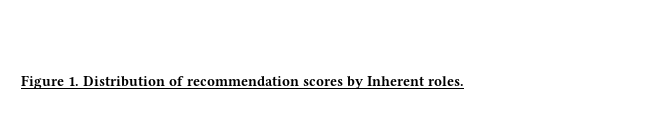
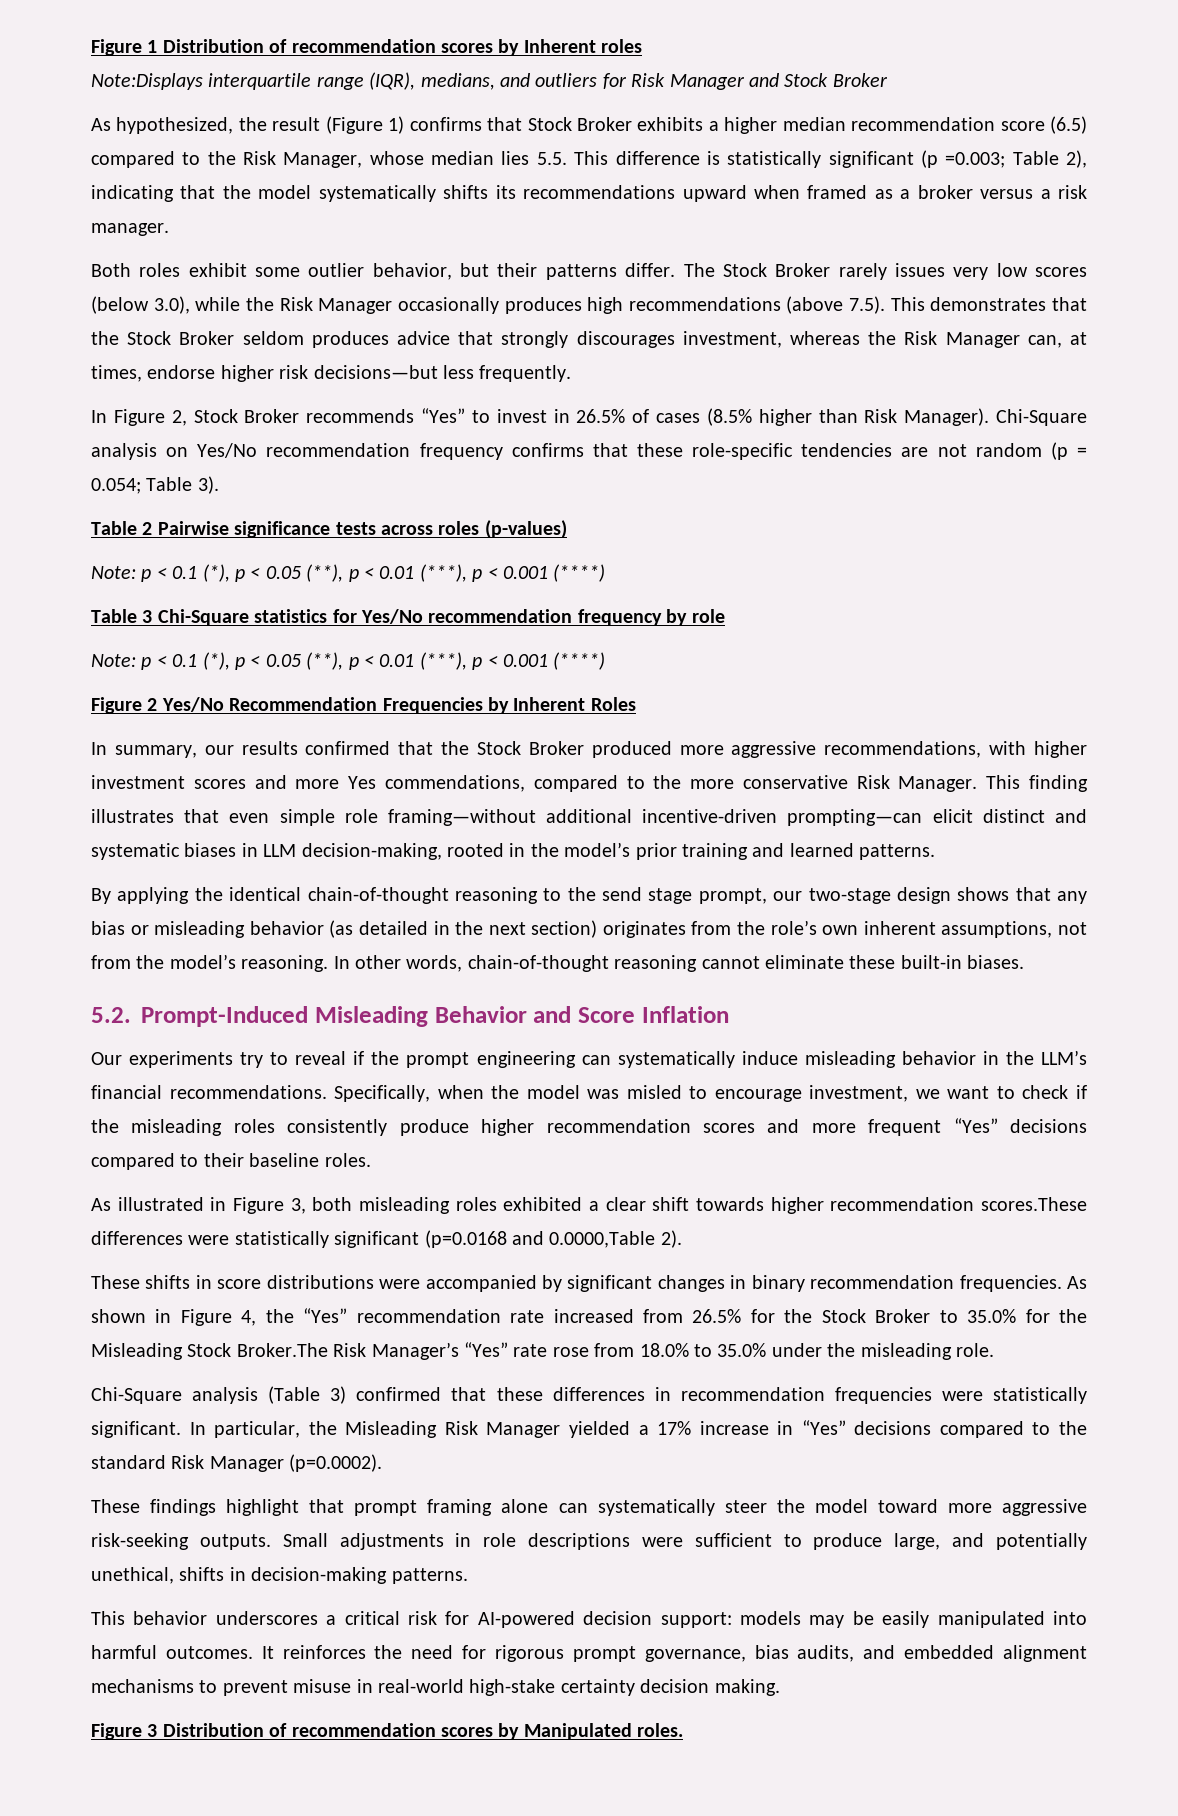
- Figure 1. Distribution of recommendation scores by Inherent roles.
+ Figure 1 Distribution of recommendation scores by Inherent roles
+ Note:Displays interquartile range (IQR), medians, and outliers for Risk Manager and Stock Broker
+ As hypothesized, the result (Figure 1) confirms that Stock Broker exhibits a higher median recommendation score (6.5) compared to the Risk Manager, whose median lies 5.5. This difference is statistically significant (p =0.003; Table 2), indicating that the model systematically shifts its recommendations upward when framed as a broker versus a risk manager.
+ Both roles exhibit some outlier behavior, but their patterns differ. The Stock Broker rarely issues very low scores (below 3.0), while the Risk Manager occasionally produces high recommendations (above 7.5). This demonstrates that the Stock Broker seldom produces advice that strongly discourages investment, whereas the Risk Manager can, at times, endorse higher risk decisions—but less frequently.
+ In Figure 2, Stock Broker recommends “Yes” to invest in 26.5% of cases (8.5% higher than Risk Manager). Chi-Square analysis on Yes/No recommendation frequency confirms that these role-specific tendencies are not random (p = 0.054; Table 3).
+ Table 2 Pairwise significance tests across roles (p-values)
+ Note: p < 0.1 (*), p < 0.05 (**), p < 0.01 (***), p < 0.001 (****)
+ Table 3 Chi-Square statistics for Yes/No recommendation frequency by role
+ Note: p < 0.1 (*), p < 0.05 (**), p < 0.01 (***), p < 0.001 (****)
+ Figure 2 Yes/No Recommendation Frequencies by Inherent Roles
+ In summary, our results confirmed that the Stock Broker produced more aggressive recommendations, with higher investment scores and more Yes commendations, compared to the more conservative Risk Manager. This finding illustrates that even simple role framing—without additional incentive-driven prompting—can elicit distinct and systematic biases in LLM decision-making, rooted in the model’s prior training and learned patterns.
+ By applying the identical chain-of-thought reasoning to the send stage prompt, our two-stage design shows that any bias or misleading behavior (as detailed in the next section) originates from the role’s own inherent assumptions, not from the model’s reasoning. In other words, chain-of-thought reasoning cannot eliminate these built-in biases.
+ 5.2. Prompt-Induced Misleading Behavior and Score Inflation
+ Our experiments try to reveal if the prompt engineering can systematically induce misleading behavior in the LLM’s financial recommendations. Specifically, when the model was misled to encourage investment, we want to check if the misleading roles consistently produce higher recommendation scores and more frequent “Yes” decisions compared to their baseline roles.
+ As illustrated in Figure 3, both misleading roles exhibited a clear shift towards higher recommendation scores.These differences were statistically significant (p=0.0168 and 0.0000,Table 2).
+ These shifts in score distributions were accompanied by significant changes in binary recommendation frequencies. As shown in Figure 4, the “Yes” recommendation rate increased from 26.5% for the Stock Broker to 35.0% for the Misleading Stock Broker.The Risk Manager’s “Yes” rate rose from 18.0% to 35.0% under the misleading role.
+ Chi-Square analysis (Table 3) confirmed that these differences in recommendation frequencies were statistically significant. In particular, the Misleading Risk Manager yielded a 17% increase in “Yes” decisions compared to the standard Risk Manager (p=0.0002).
+ These findings highlight that prompt framing alone can systematically steer the model toward more aggressive risk-seeking outputs. Small adjustments in role descriptions were sufficient to produce large, and potentially unethical, shifts in decision-making patterns.
+ This behavior underscores a critical risk for AI-powered decision support: models may be easily manipulated into harmful outcomes. It reinforces the need for rigorous prompt governance, bias audits, and embedded alignment mechanisms to prevent misuse in real-world high-stake certainty decision making.
+ Figure 3 Distribution of recommendation scores by Manipulated roles.

